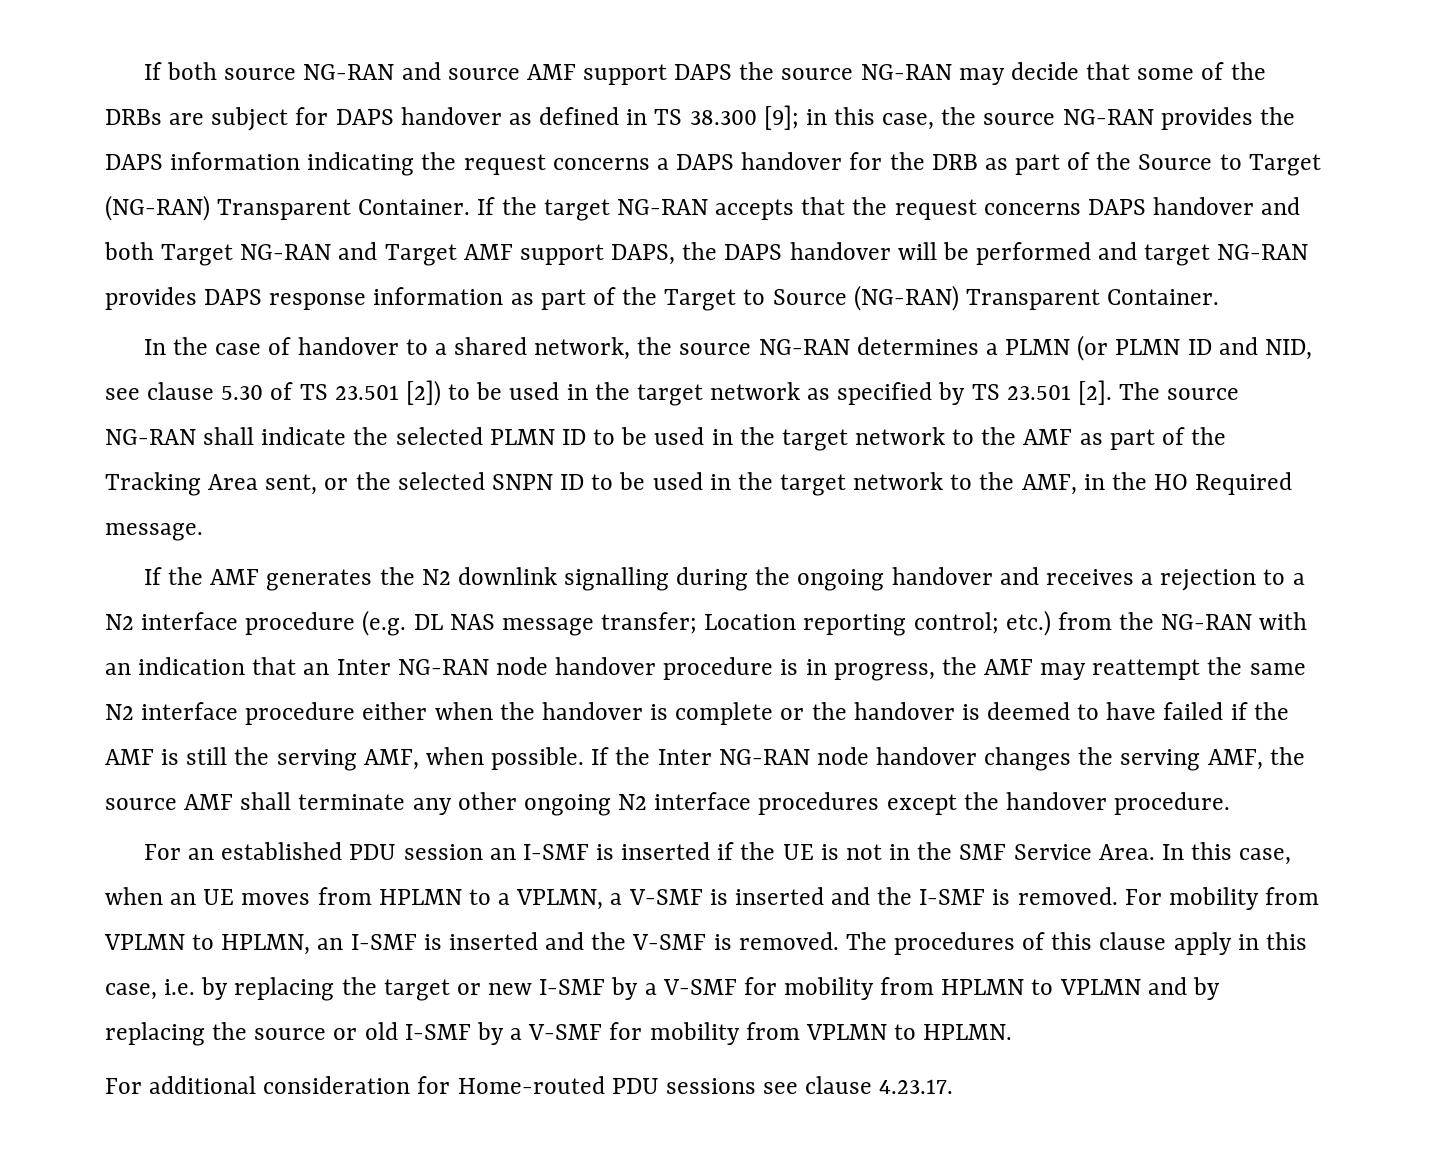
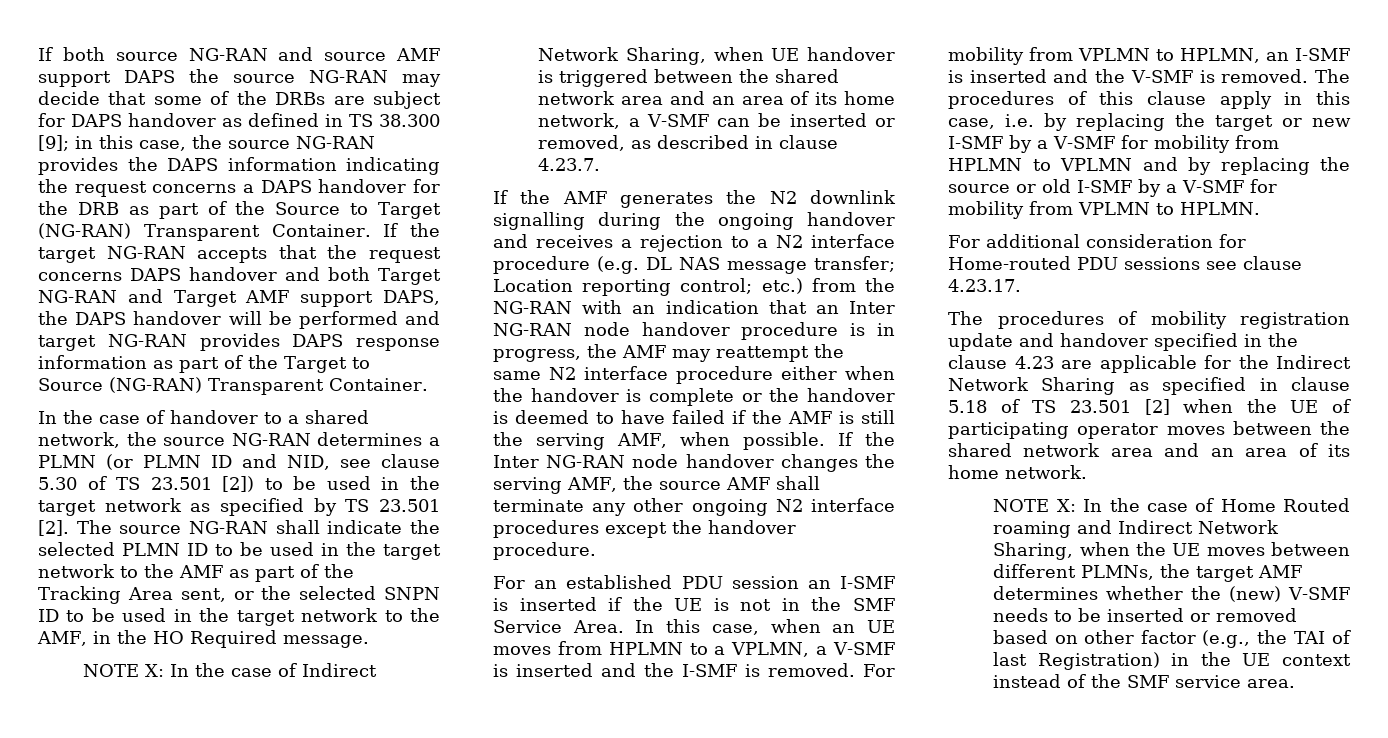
+ NOTE X: In the case of Indirect Network Sharing, when UE handover is triggered between the shared network area and an area of its home network, a V-SMF can be inserted or removed, as described in clause 4.23.7.
+ The procedures of mobility registration update and handover specified in the clause 4.23 are applicable for the Indirect Network Sharing as specified in clause 5.18 of TS 23.501 [2] when the UE of participating operator moves between the shared network area and an area of its home network.
+ NOTE X: In the case of Home Routed roaming and Indirect Network Sharing, when the UE moves between different PLMNs, the target AMF determines whether the (new) V-SMF needs to be inserted or removed based on other factor (e.g., the TAI of last Registration) in the UE context instead of the SMF service area.

